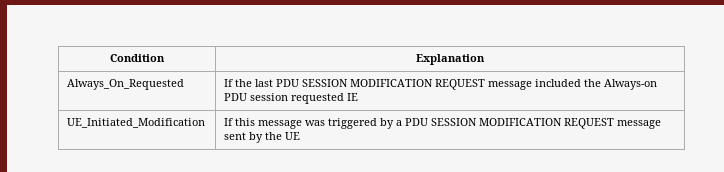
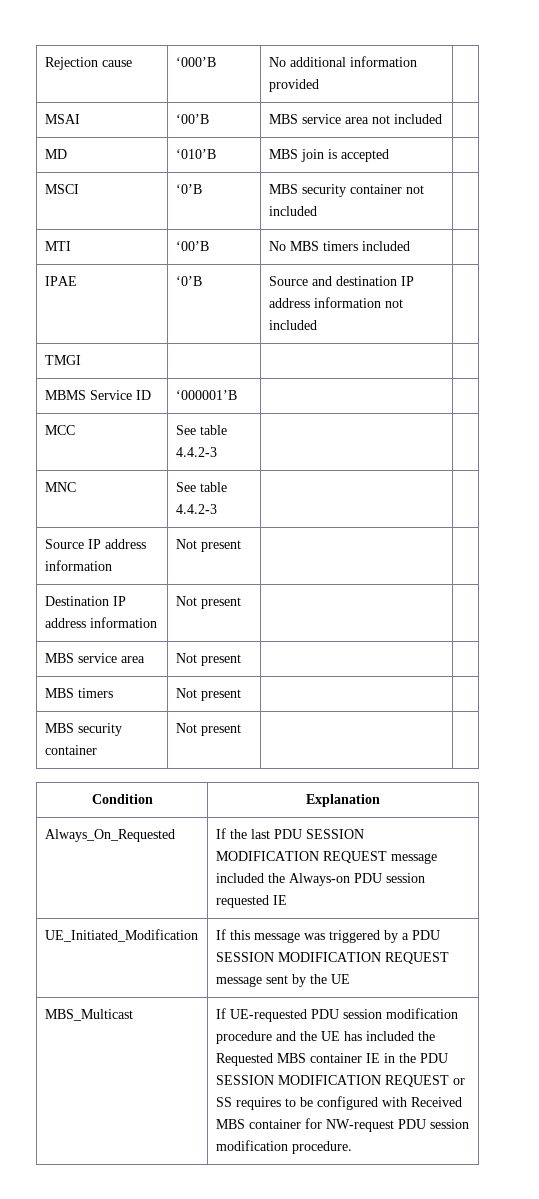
+ Rejection cause | ‘000’B | No additional information provided |
+ MSAI | ‘00’B | MBS service area not included |
+ MD | ‘010’B | MBS join is accepted |
+ MSCI | ‘0’B | MBS security container not included |
+ MTI | ‘00’B | No MBS timers included |
+ IPAE | ‘0’B | Source and destination IP address information not included |
+ TMGI | | |
+ MBMS Service ID | ‘000001’B | |
+ MCC | See table 4.4.2-3 | |
+ MNC | See table 4.4.2-3 | |
+ Source IP address information | Not present | |
+ Destination IP address information | Not present | |
+ MBS service area | Not present | |
+ MBS timers | Not present | |
+ MBS security container | Not present | |
+ MBS_Multicast | If UE-requested PDU session modification procedure and the UE has included the Requested MBS container IE in the PDU SESSION MODIFICATION REQUEST or SS requires to be configured with Received MBS container for NW-request PDU session modification procedure.

